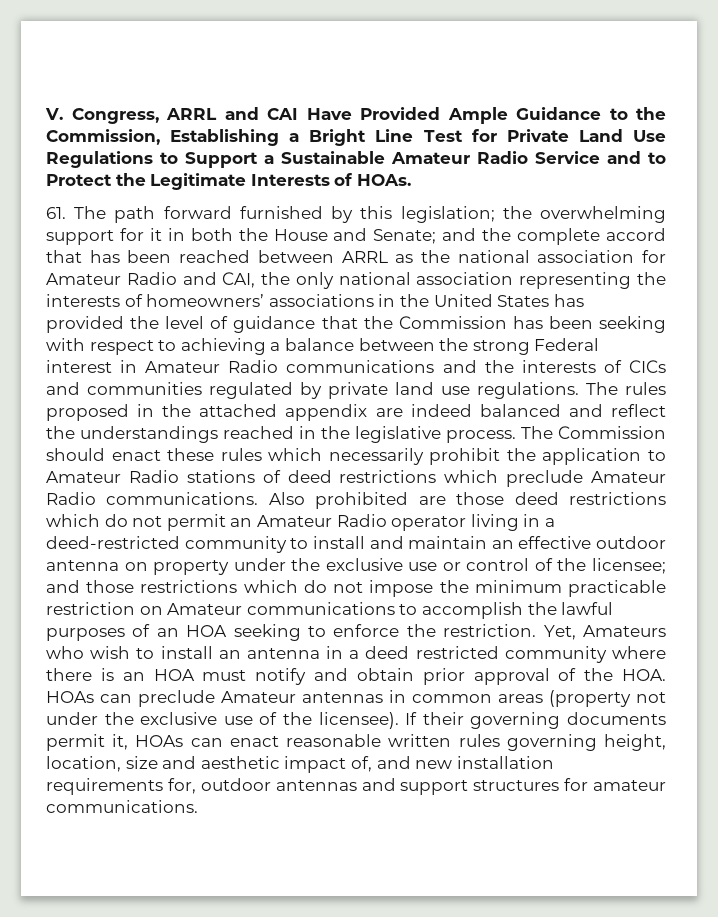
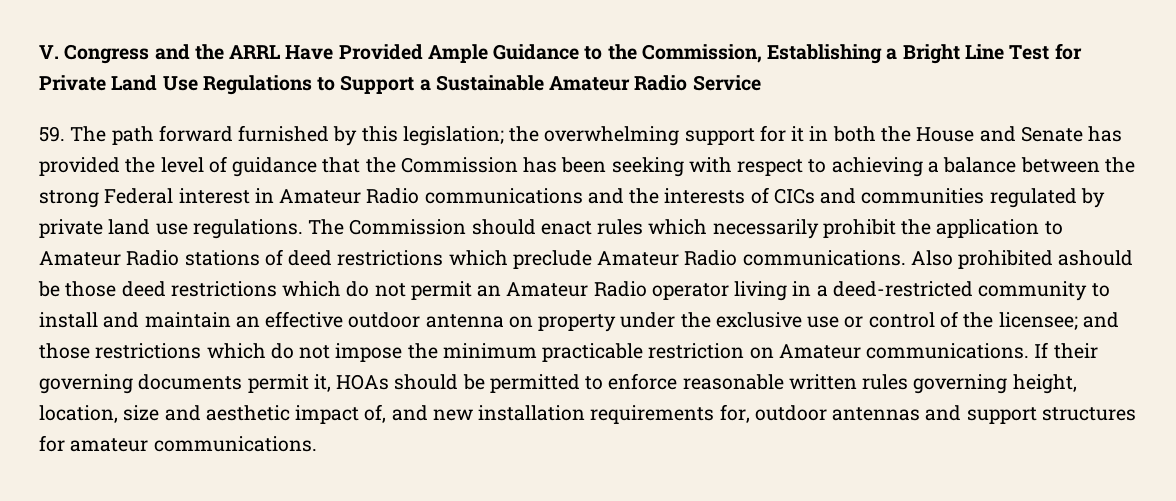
- V. Congress, ARRL and CAI Have Provided Ample Guidance to the Commission, Establishing a Bright Line Test for Private Land Use Regulations to Support a Sustainable Amateur Radio Service and to Protect the Legitimate Interests of HOAs.
- 61. The path forward furnished by this legislation;
+ V. Congress and the ARRL Have Provided Ample Guidance to the Commission, Establishing a Bright Line Test for Private Land Use Regulations to Support a Sustainable Amateur Radio Service
+ 59. The path forward furnished by this legislation;
- the overwhelming support for it in both the House and Senate; and the complete accord that has been reached between ARRL as the national association for Amateur Radio and CAI, the only national association representing the interests of homeowners’ associations in the United States has provided the level of guidance that the Commission has been seeking with respect to achieving a balance between the strong Federal interest in Amateur Radio communications and the interests of CICs and communities regulated by private land use regulations.
+ the overwhelming support for it in both the House and Senate has provided the level of guidance that the Commission has been seeking with respect to achieving a balance between the strong Federal interest in Amateur Radio communications and the interests of CICs and communities regulated by private land use regulations.
- The rules proposed in the attached appendix are indeed balanced and reflect the understandings reached in the legislative process. The Commission should enact these rules which necessarily prohibit the application to Amateur Radio stations of deed restrictions which preclude Amateur Radio communications.
+ The Commission should enact rules which necessarily prohibit the application to Amateur Radio stations of deed restrictions which preclude Amateur Radio communications.
- Also prohibited are those deed restrictions which do not permit an Amateur Radio operator living in a deed-restricted community to install and maintain an effective outdoor antenna on property under the exclusive use or control of the licensee; and those restrictions which do not impose the minimum practicable restriction on Amateur communications to accomplish the lawful purposes of an HOA seeking to enforce the restriction. Yet, Amateurs who wish to install an antenna in a deed restricted community where there is an HOA must notify and obtain prior approval of the HOA. HOAs can preclude Amateur antennas in common areas (property not under the exclusive use of the licensee).
+ Also prohibited ashould be those deed restrictions which do not permit an Amateur Radio operator living in a deed-restricted community to install and maintain an effective outdoor antenna on property under the exclusive use or control of the licensee; and those restrictions which do not impose the minimum practicable restriction on Amateur communications.
- If their governing documents permit it, HOAs can enact reasonable written rules governing height, location, size and aesthetic impact of, and new installation requirements for, outdoor antennas and support structures for amateur communications.
+ If their governing documents permit it, HOAs should be permitted to enforce reasonable written rules governing height, location, size and aesthetic impact of, and new installation requirements for, outdoor antennas and support structures for amateur communications.

